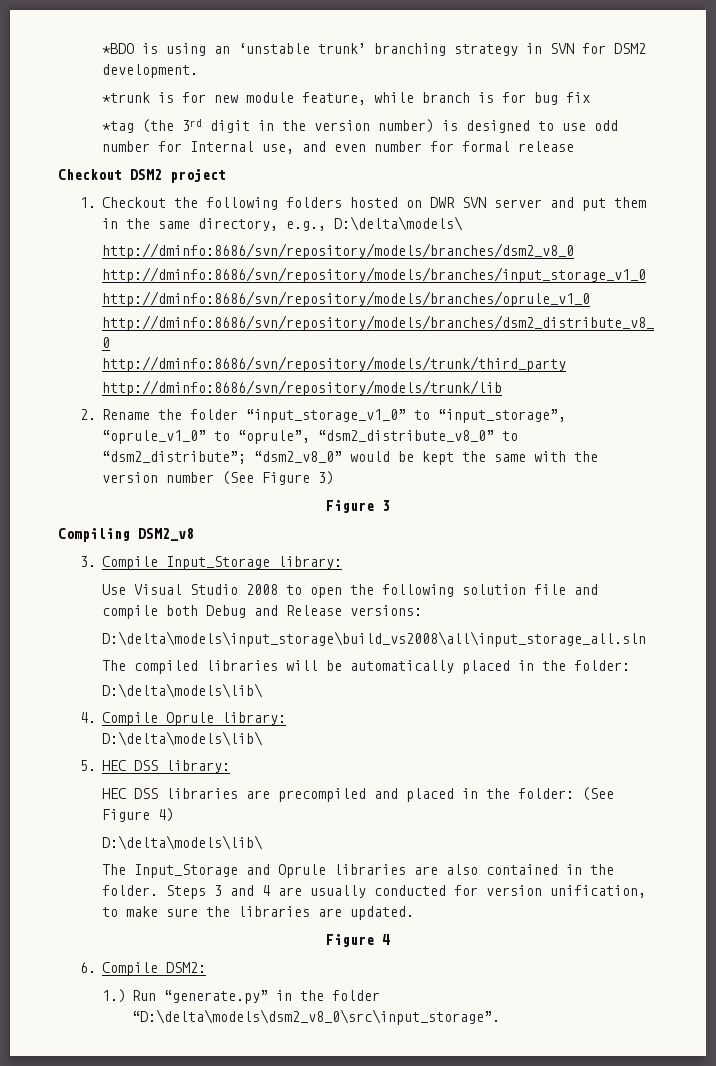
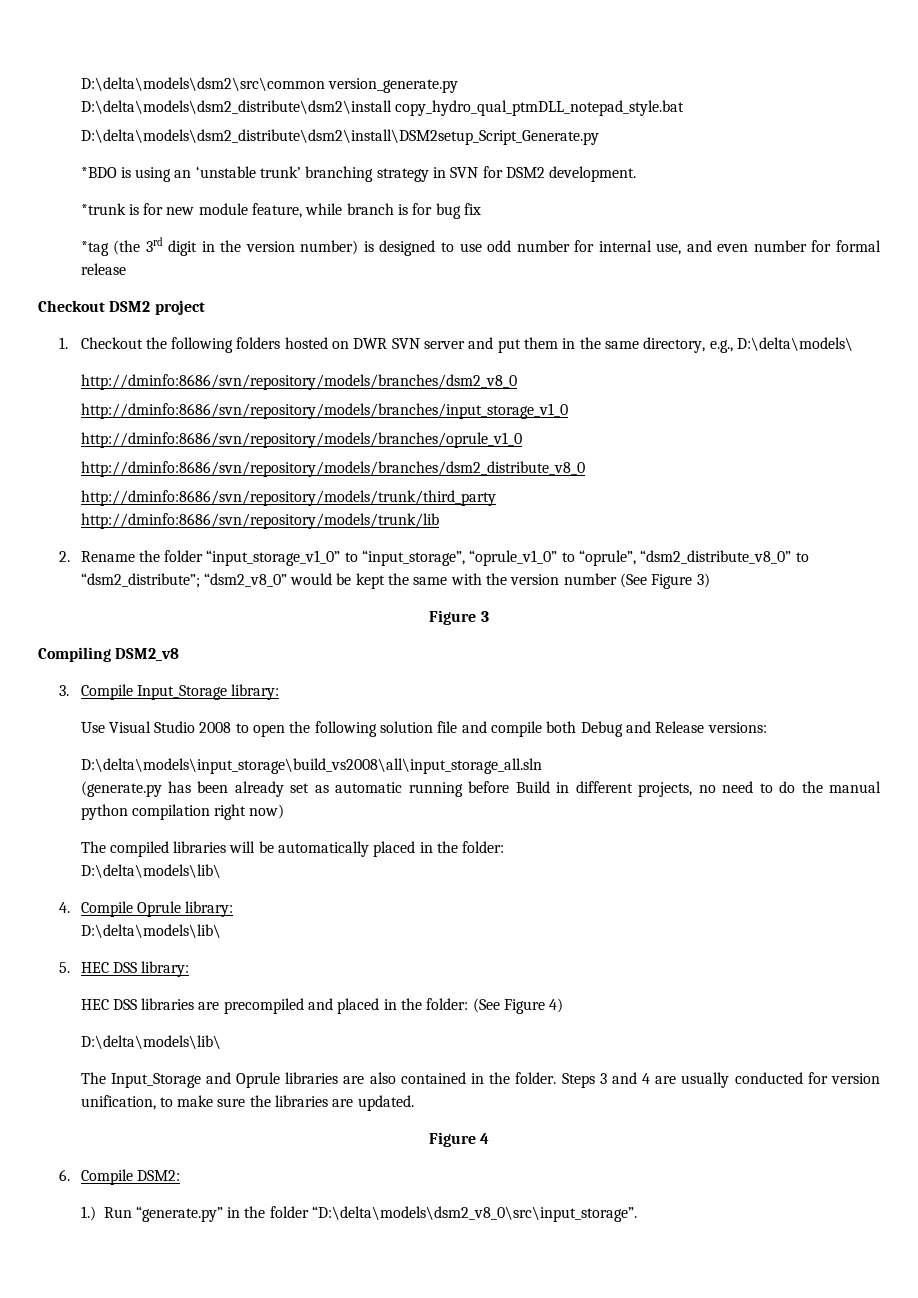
+ D:\delta\models\dsm2\src\common version_generate.py
+ D:\delta\models\dsm2_distribute\dsm2\install copy_hydro_qual_ptmDLL_notepad_style.bat
+ D:\delta\models\dsm2_distribute\dsm2\install\DSM2setup_Script_Generate.py
- *tag (the 3rd digit in the version number) is designed to use odd number for Internal use, and even number for formal release
+ *tag (the 3rd digit in the version number) is designed to use odd number for internal use, and even number for formal release
+ (generate.py has been already set as automatic running before Build in different projects, no need to do the manual python compilation right now)

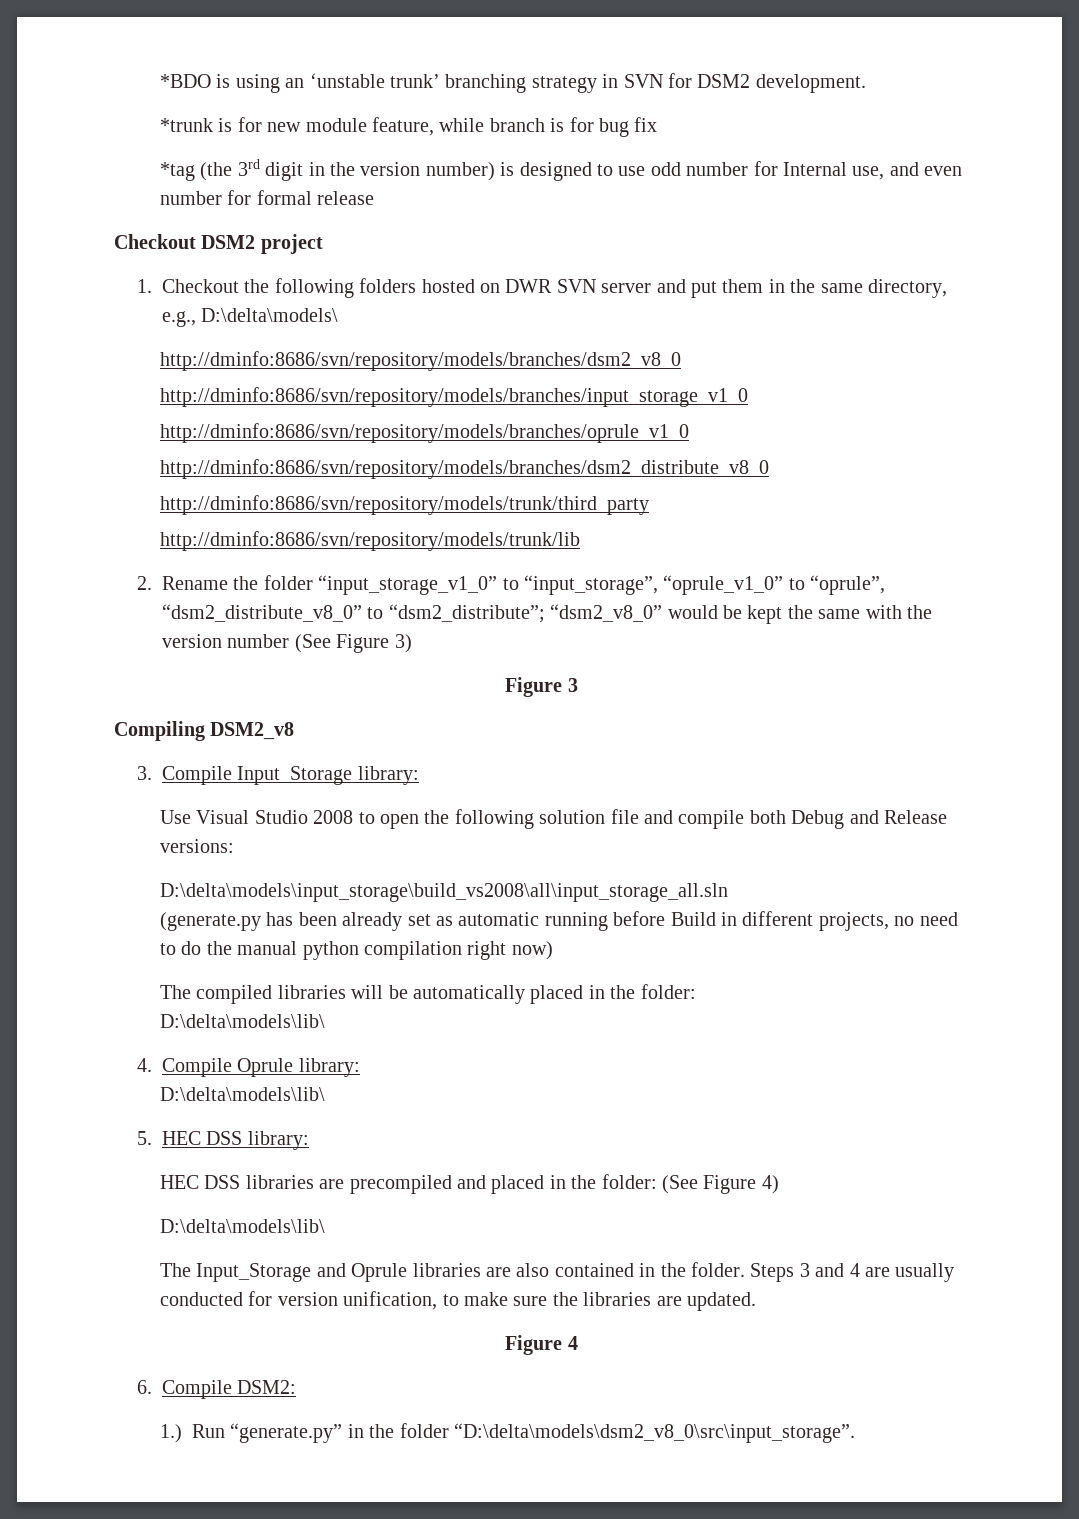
- D:\delta\models\dsm2\src\common version_generate.py
- D:\delta\models\dsm2_distribute\dsm2\install copy_hydro_qual_ptmDLL_notepad_style.bat
- D:\delta\models\dsm2_distribute\dsm2\install\DSM2setup_Script_Generate.py
- *tag (the 3rd digit in the version number) is designed to use odd number for internal use, and even number for formal release
+ *tag (the 3rd digit in the version number) is designed to use odd number for Internal use, and even number for formal release

